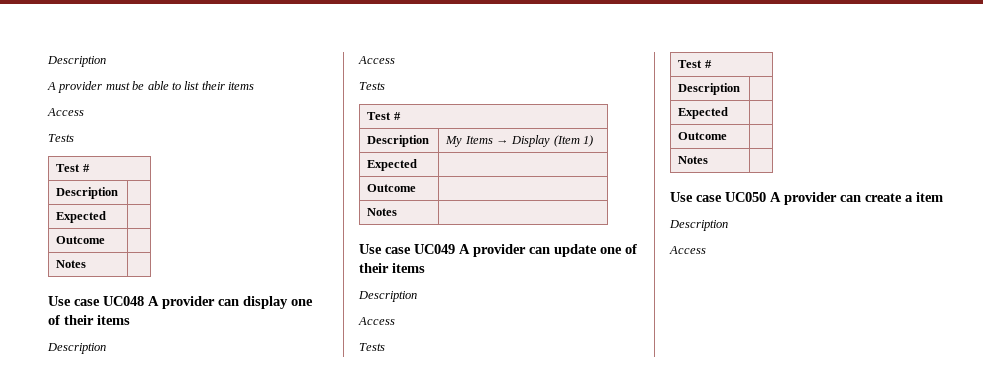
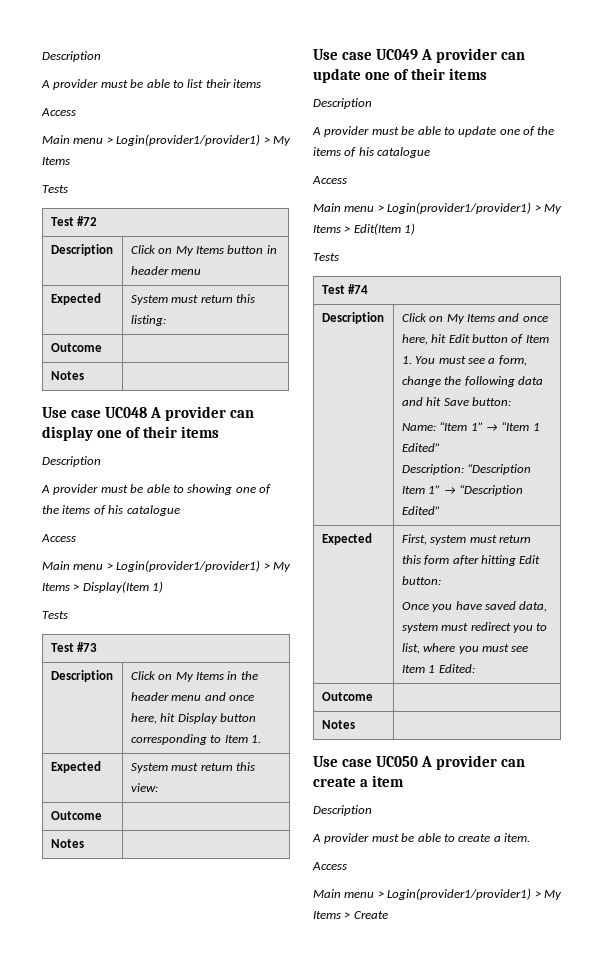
  A provider must be able to list their items
  Access
+ Main menu > Login(provider1/provider1) > My Items
  Tests
- Test #
- Description |
- Expected |
+ Test #72
+ Description | Click on My Items button in header menu
+ Expected | System must return this listing:
  Use case UC048 A provider can display one of their items
  Description
+ A provider must be able to showing one of the items of his catalogue
  Access
+ Main menu > Login(provider1/provider1) > My Items > Display(Item 1)
  Tests
- Test #
- Description | My Items → Display (Item 1)
- Expected |
+ Test #73
+ Description | Click on My Items in the header menu and once here, hit Display button corresponding to Item 1.
+ Expected | System must return this view:
  Use case UC049 A provider can update one of their items
  Description
+ A provider must be able to update one of the items of his catalogue
  Access
+ Main menu > Login(provider1/provider1) > My Items > Edit(Item 1)
  Tests
- Test #
- Description |
- Expected |
+ Test #74
+ Description | Click on My Items and once here, hit Edit button of Item 1. You must see a form, change the following data and hit Save button:
+ Name: “Item 1” → “Item 1 Edited”
+ Description: “Description Item 1” → “Description Edited”
+ Expected | First, system must return this form after hitting Edit button:
+ Once you have saved data, system must redirect you to list, where you must see Item 1 Edited:
  Use case UC050 A provider can create a item
  Description
+ A provider must be able to create a item.
  Access
+ Main menu > Login(provider1/provider1) > My Items > Create

